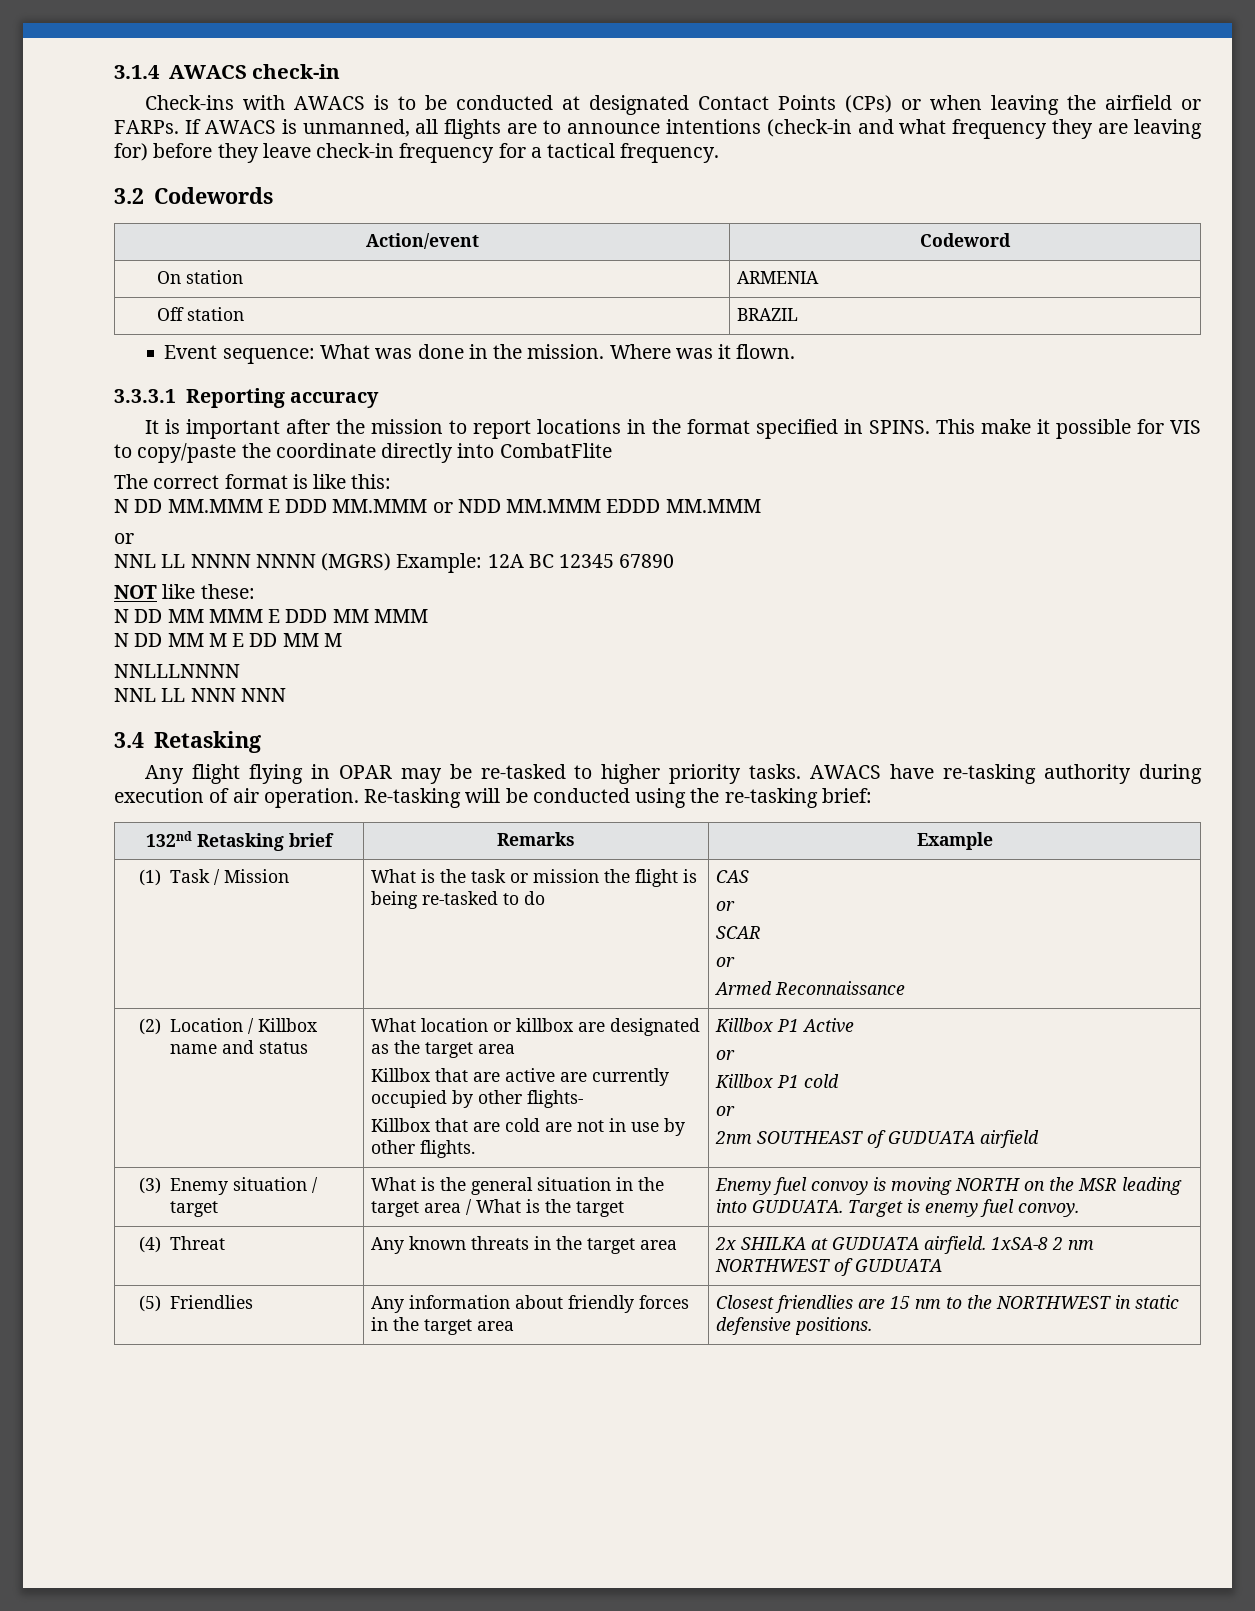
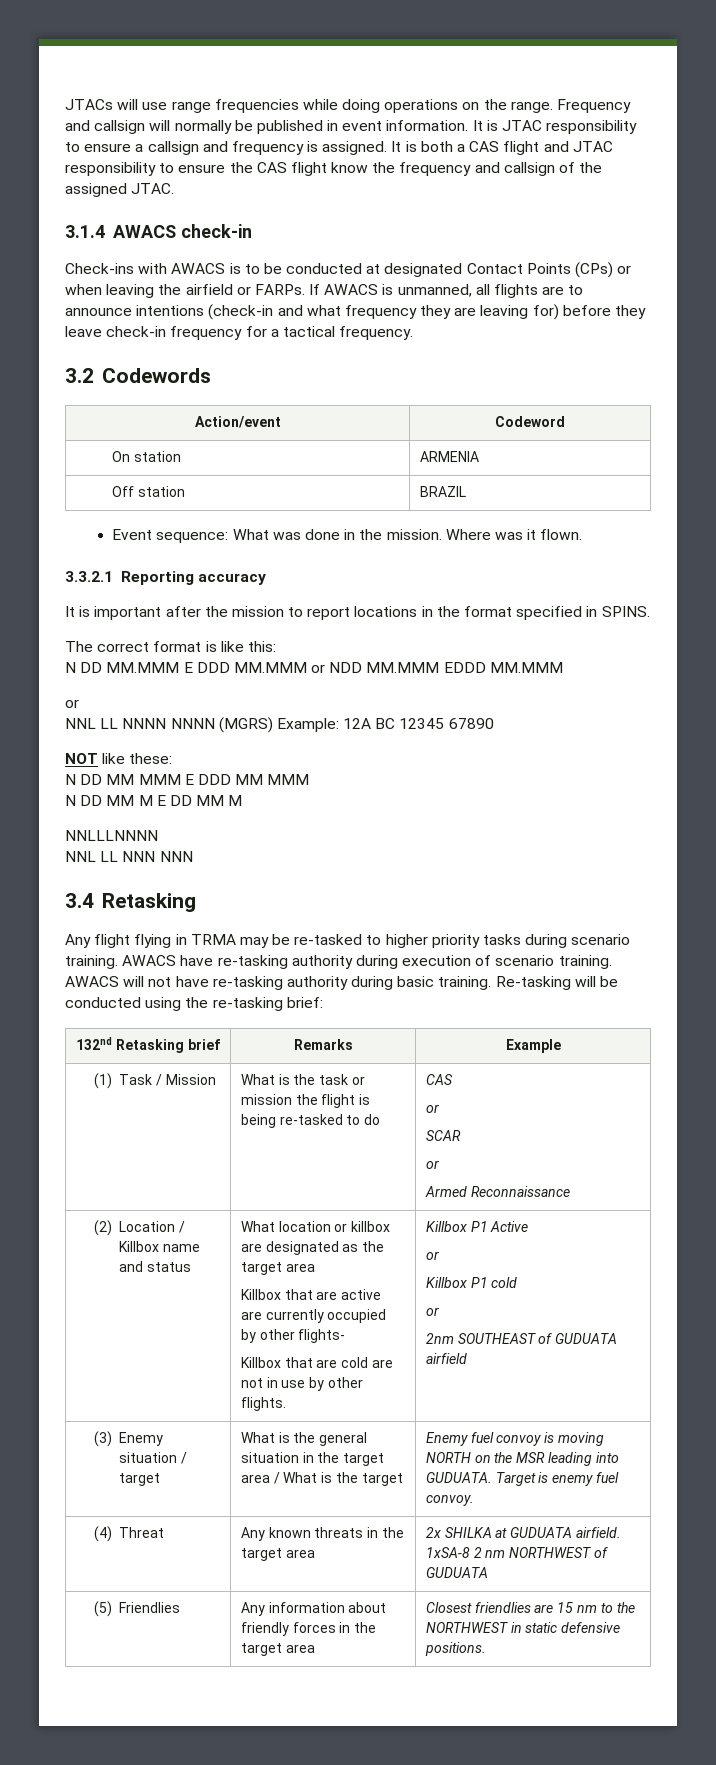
+ JTACs will use range frequencies while doing operations on the range. Frequency and callsign will normally be published in event information. It is JTAC responsibility to ensure a callsign and frequency is assigned. It is both a CAS flight and JTAC responsibility to ensure the CAS flight know the frequency and callsign of the assigned JTAC.
- 3.3.3.1 Reporting accuracy
+ 3.3.2.1 Reporting accuracy
- This make it possible for VIS to copy/paste the coordinate directly into CombatFlite
- Any flight flying in OPAR may be re-tasked to higher priority tasks.
+ Any flight flying in TRMA may be re-tasked to higher priority tasks during scenario training.
- AWACS have re-tasking authority during execution of air operation.
+ AWACS have re-tasking authority during execution of scenario training. AWACS will not have re-tasking authority during basic training.

